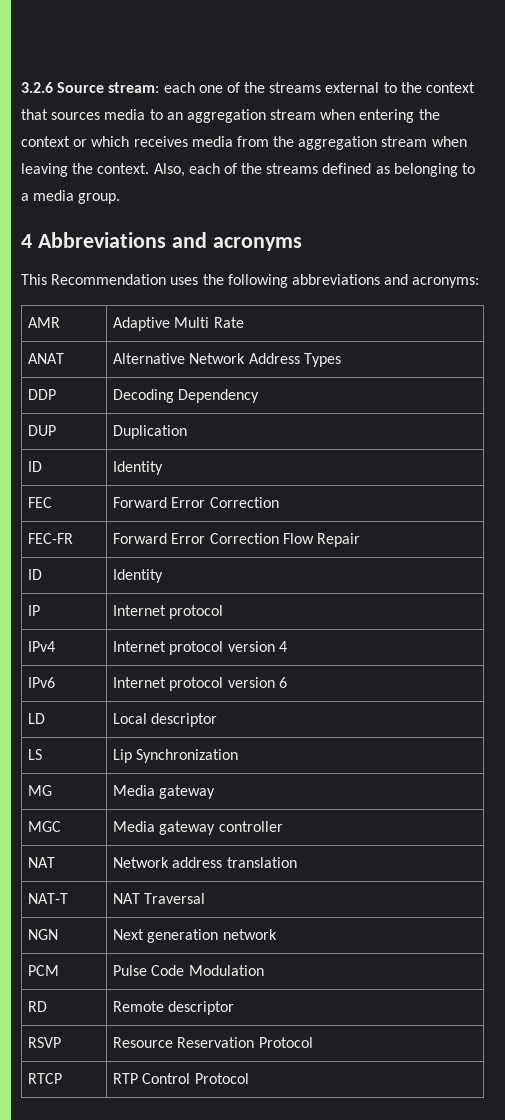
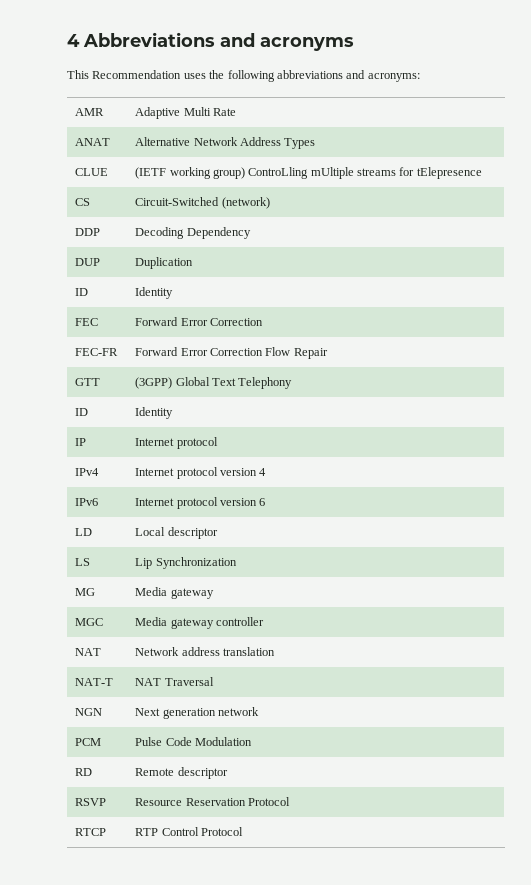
- 3.2.6 Source stream: each one of the streams external to the context that sources media to an aggregation stream when entering the context or which receives media from the aggregation stream when leaving the context. Also, each of the streams defined as belonging to a media group.
+ CLUE | (IETF working group) ControLling mUltiple streams for tElepresence
+ CS | Circuit-Switched (network)
+ GTT | (3GPP) Global Text Telephony

